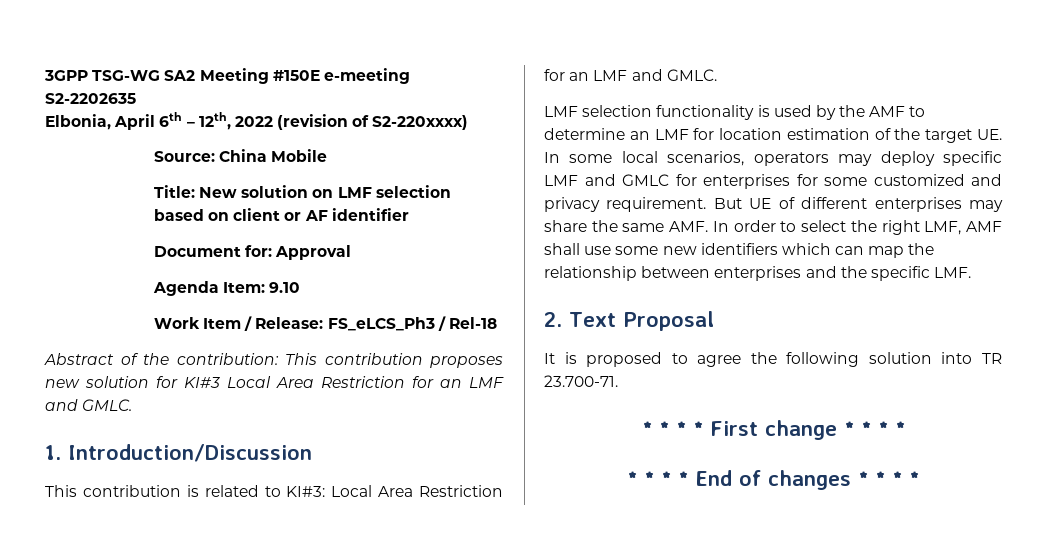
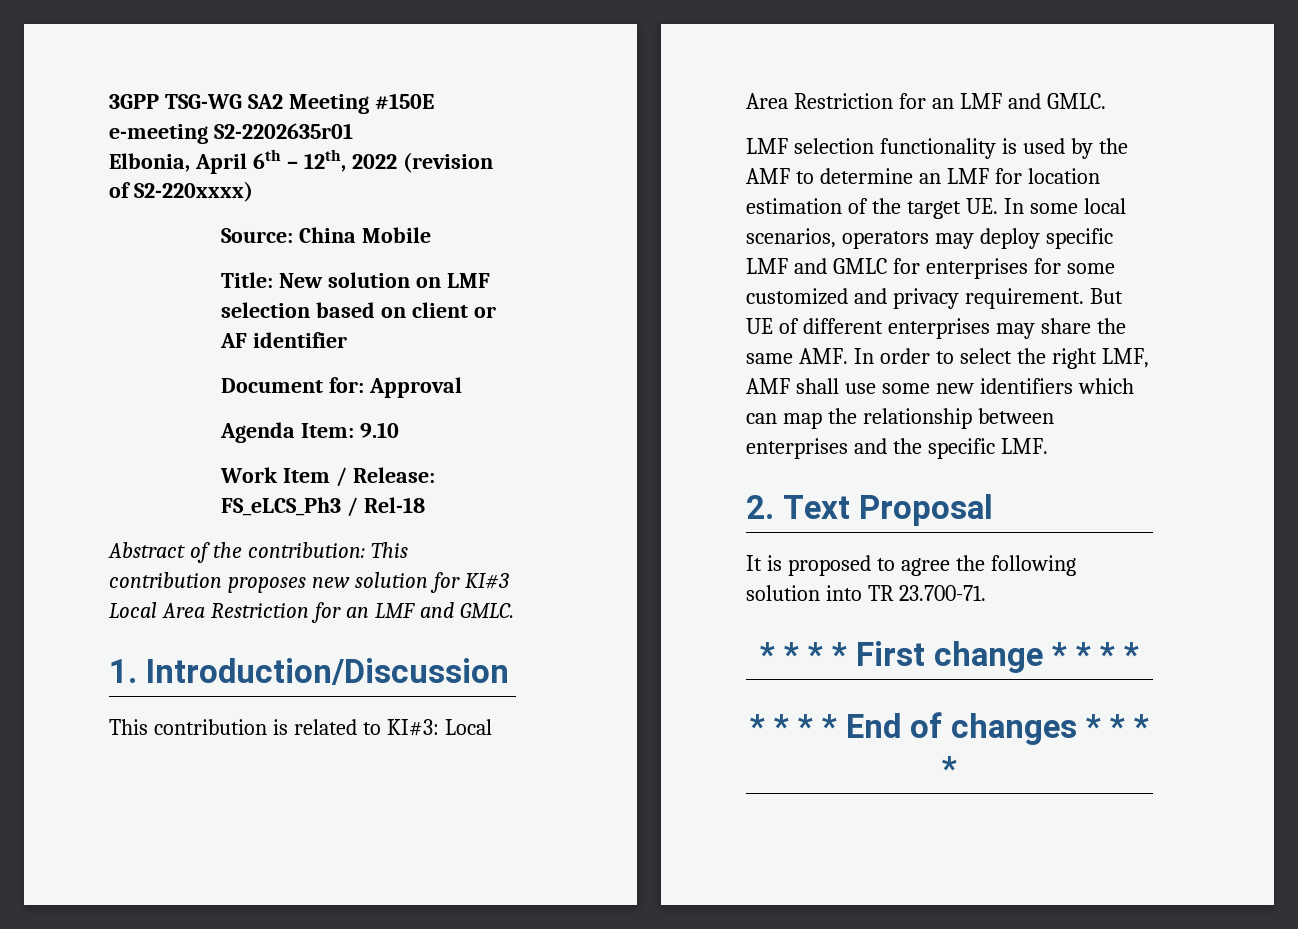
- 3GPP TSG-WG SA2 Meeting #150E e-meeting S2-2202635
+ 3GPP TSG-WG SA2 Meeting #150E e-meeting S2-2202635r01

